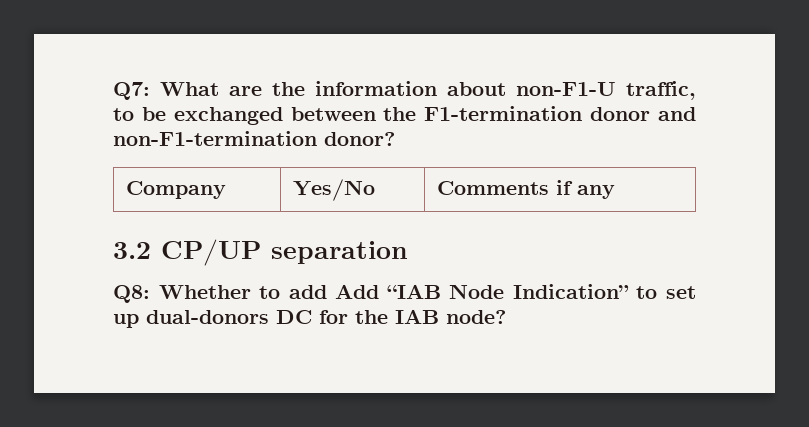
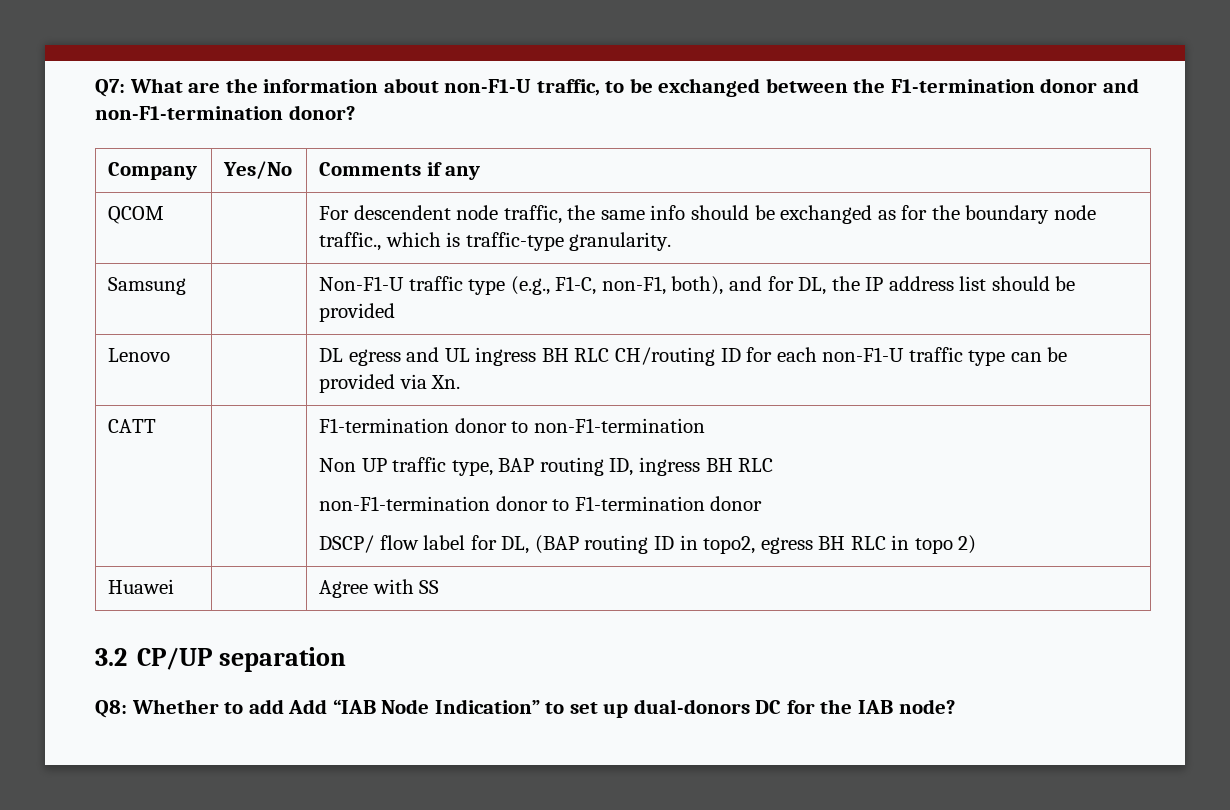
+ QCOM | | For descendent node traffic, the same info should be exchanged as for the boundary node traffic., which is traffic-type granularity.
+ Samsung | | Non-F1-U traffic type (e.g., F1-C, non-F1, both), and for DL, the IP address list should be provided
+ Lenovo | | DL egress and UL ingress BH RLC CH/routing ID for each non-F1-U traffic type can be provided via Xn.
+ CATT | | F1-termination donor to non-F1-termination
+ Non UP traffic type, BAP routing ID, ingress BH RLC
+ non-F1-termination donor to F1-termination donor
+ DSCP/ flow label for DL, (BAP routing ID in topo2, egress BH RLC in topo 2)
+ Huawei | | Agree with SS

